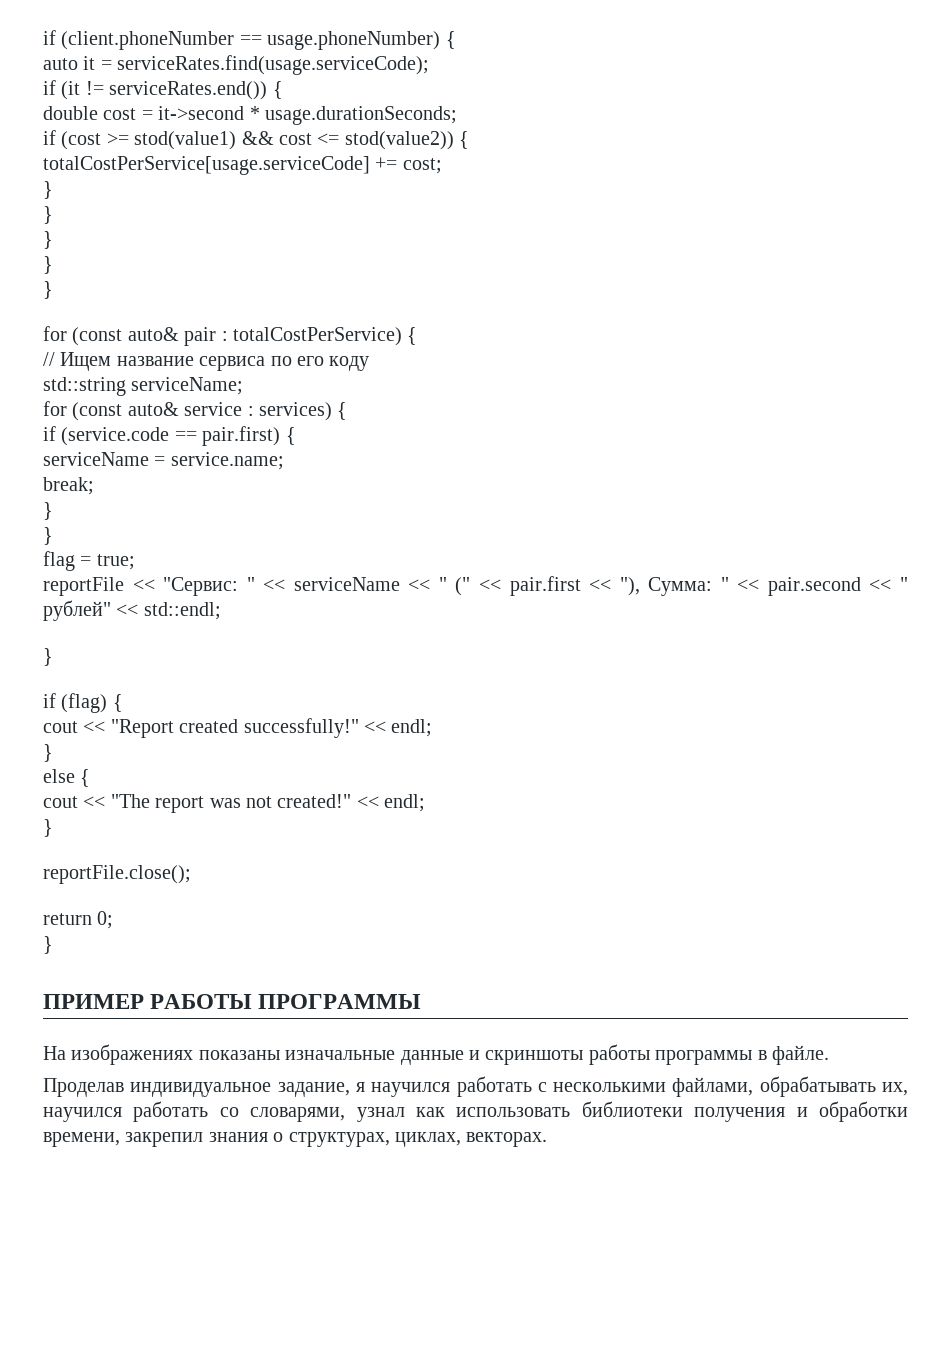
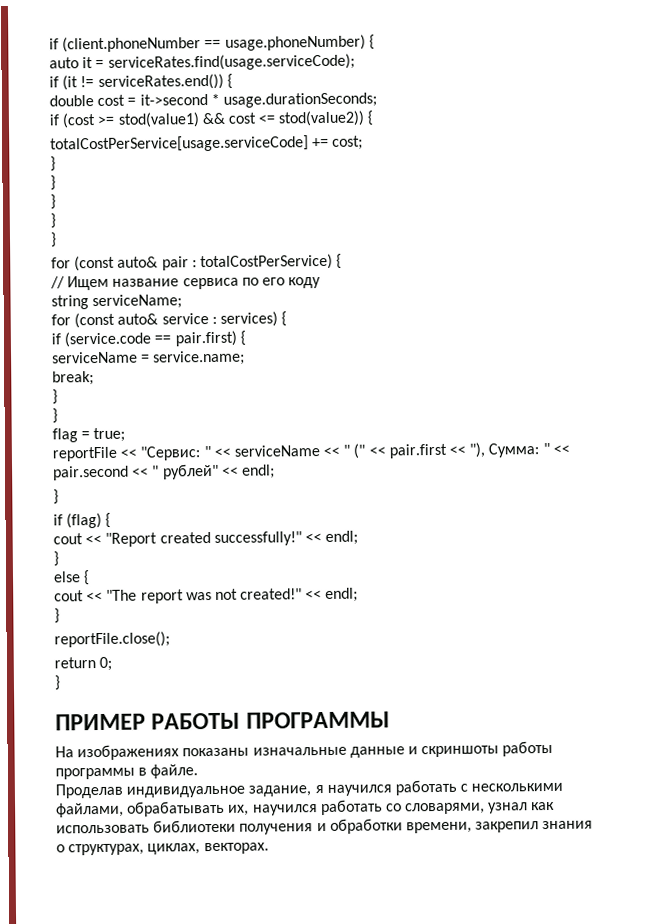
- std::string serviceName;
+ string serviceName;
- reportFile << "Сервис: " << serviceName << " (" << pair.first << "), Сумма: " << pair.second << " рублей" << std::endl;
+ reportFile << "Сервис: " << serviceName << " (" << pair.first << "), Сумма: " << pair.second << " рублей" << endl;

